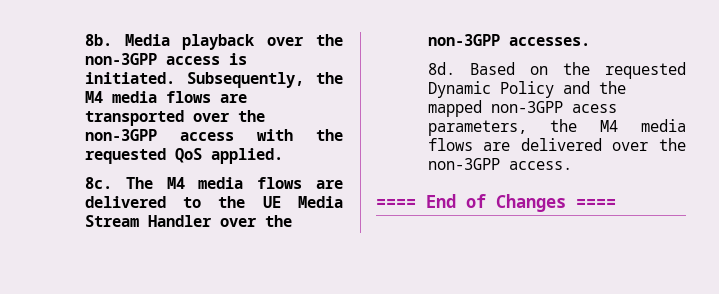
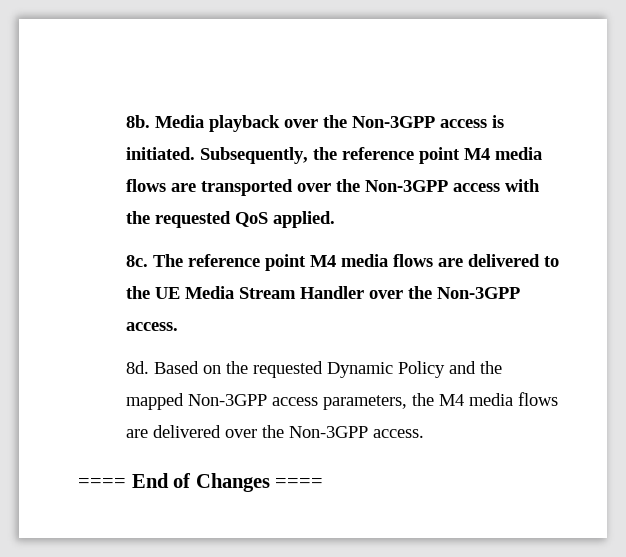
- Media playback over the non-3GPP access is initiated.
+ Media playback over the Non-3GPP access is initiated.
- Subsequently, the M4 media flows are transported over the non-3GPP access with the requested QoS applied.
+ Subsequently, the reference point M4 media flows are transported over the Non-3GPP access with the requested QoS applied.
- The M4 media flows are delivered to the UE Media Stream Handler over the non-3GPP accesses.
+ The reference point M4 media flows are delivered to the UE Media Stream Handler over the Non-3GPP access.
- Based on the requested Dynamic Policy and the mapped non-3GPP acess parameters, the M4 media flows are delivered over the non-3GPP access.
+ Based on the requested Dynamic Policy and the mapped Non-3GPP access parameters, the M4 media flows are delivered over the Non-3GPP access.

